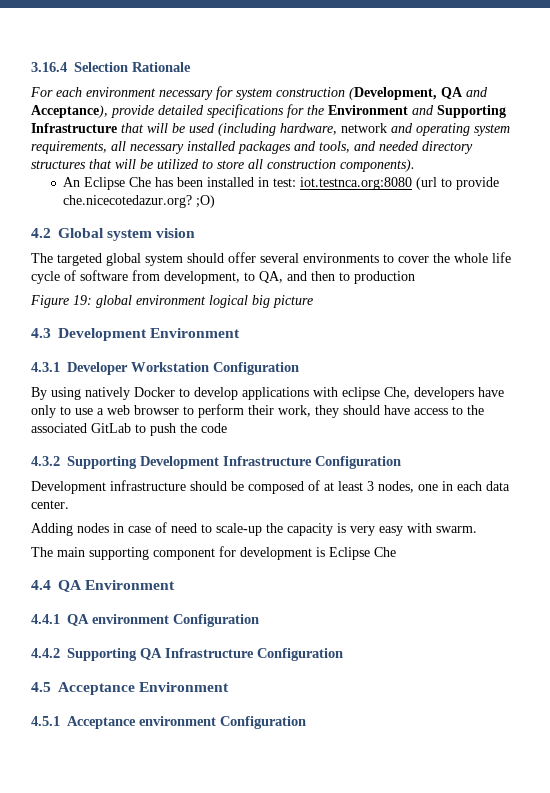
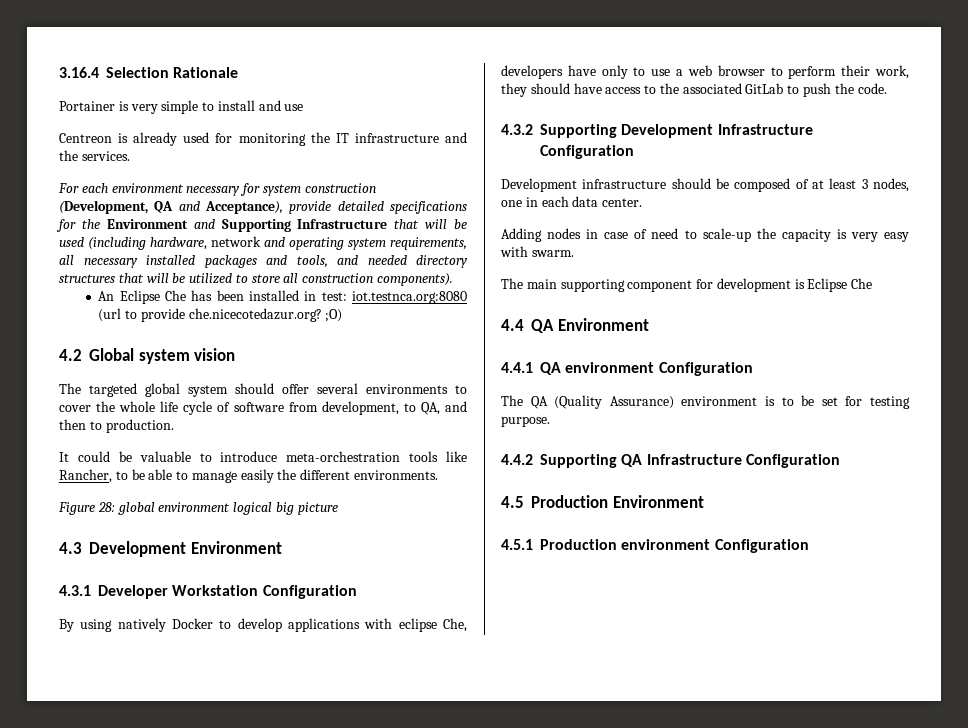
+ Portainer is very simple to install and use
+ Centreon is already used for monitoring the IT infrastructure and the services.
- The targeted global system should offer several environments to cover the whole life cycle of software from development, to QA, and then to production
+ The targeted global system should offer several environments to cover the whole life cycle of software from development, to QA, and then to production.
+ It could be valuable to introduce meta-orchestration tools like Rancher, to be able to manage easily the different environments.
- Figure 19: global environment logical big picture
+ Figure 28: global environment logical big picture
- By using natively Docker to develop applications with eclipse Che, developers have only to use a web browser to perform their work, they should have access to the associated GitLab to push the code
+ By using natively Docker to develop applications with eclipse Che, developers have only to use a web browser to perform their work, they should have access to the associated GitLab to push the code.
+ The QA (Quality Assurance) environment is to be set for testing purpose.
- 4.5 Acceptance Environment
+ 4.5 Production Environment
- 4.5.1 Acceptance environment Configuration
+ 4.5.1 Production environment Configuration

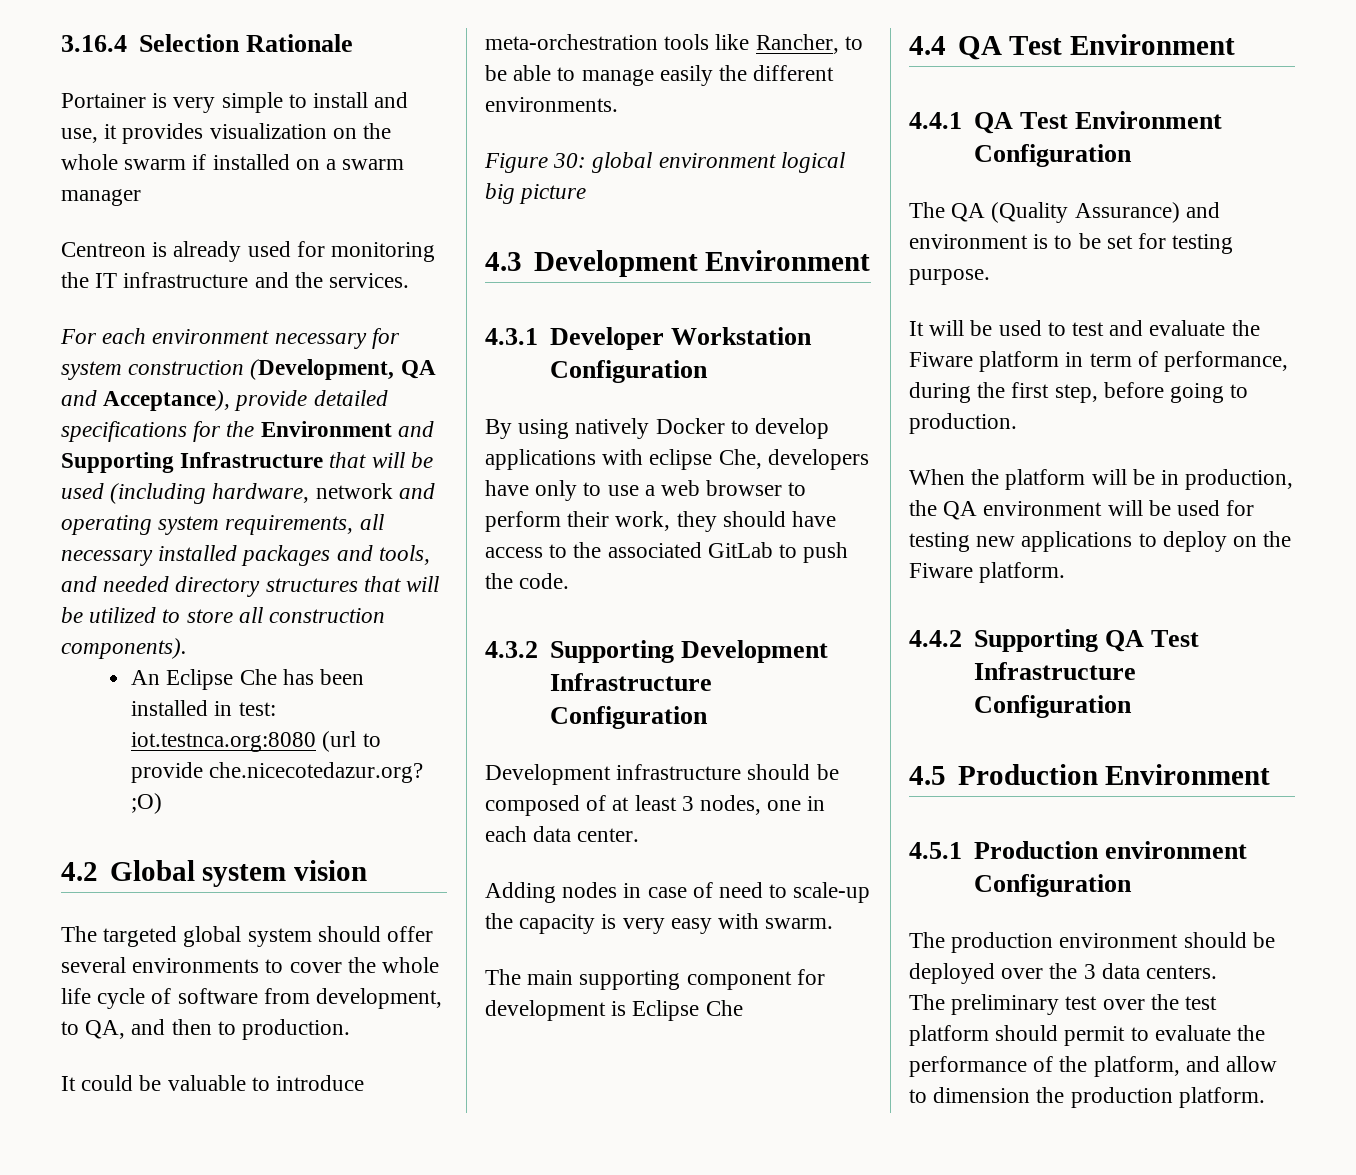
- Portainer is very simple to install and use
+ Portainer is very simple to install and use, it provides visualization on the whole swarm if installed on a swarm manager
- Figure 28: global environment logical big picture
+ Figure 30: global environment logical big picture
- 4.4 QA Environment
+ 4.4 QA Test Environment
- 4.4.1 QA environment Configuration
+ 4.4.1 QA Test Environment Configuration
- The QA (Quality Assurance) environment is to be set for testing purpose.
+ The QA (Quality Assurance) and environment is to be set for testing purpose.
+ It will be used to test and evaluate the Fiware platform in term of performance, during the first step, before going to production.
+ When the platform will be in production, the QA environment will be used for testing new applications to deploy on the Fiware platform.
- 4.4.2 Supporting QA Infrastructure Configuration
+ 4.4.2 Supporting QA Test Infrastructure Configuration
+ The production environment should be deployed over the 3 data centers.
+ The preliminary test over the test platform should permit to evaluate the performance of the platform, and allow to dimension the production platform.

